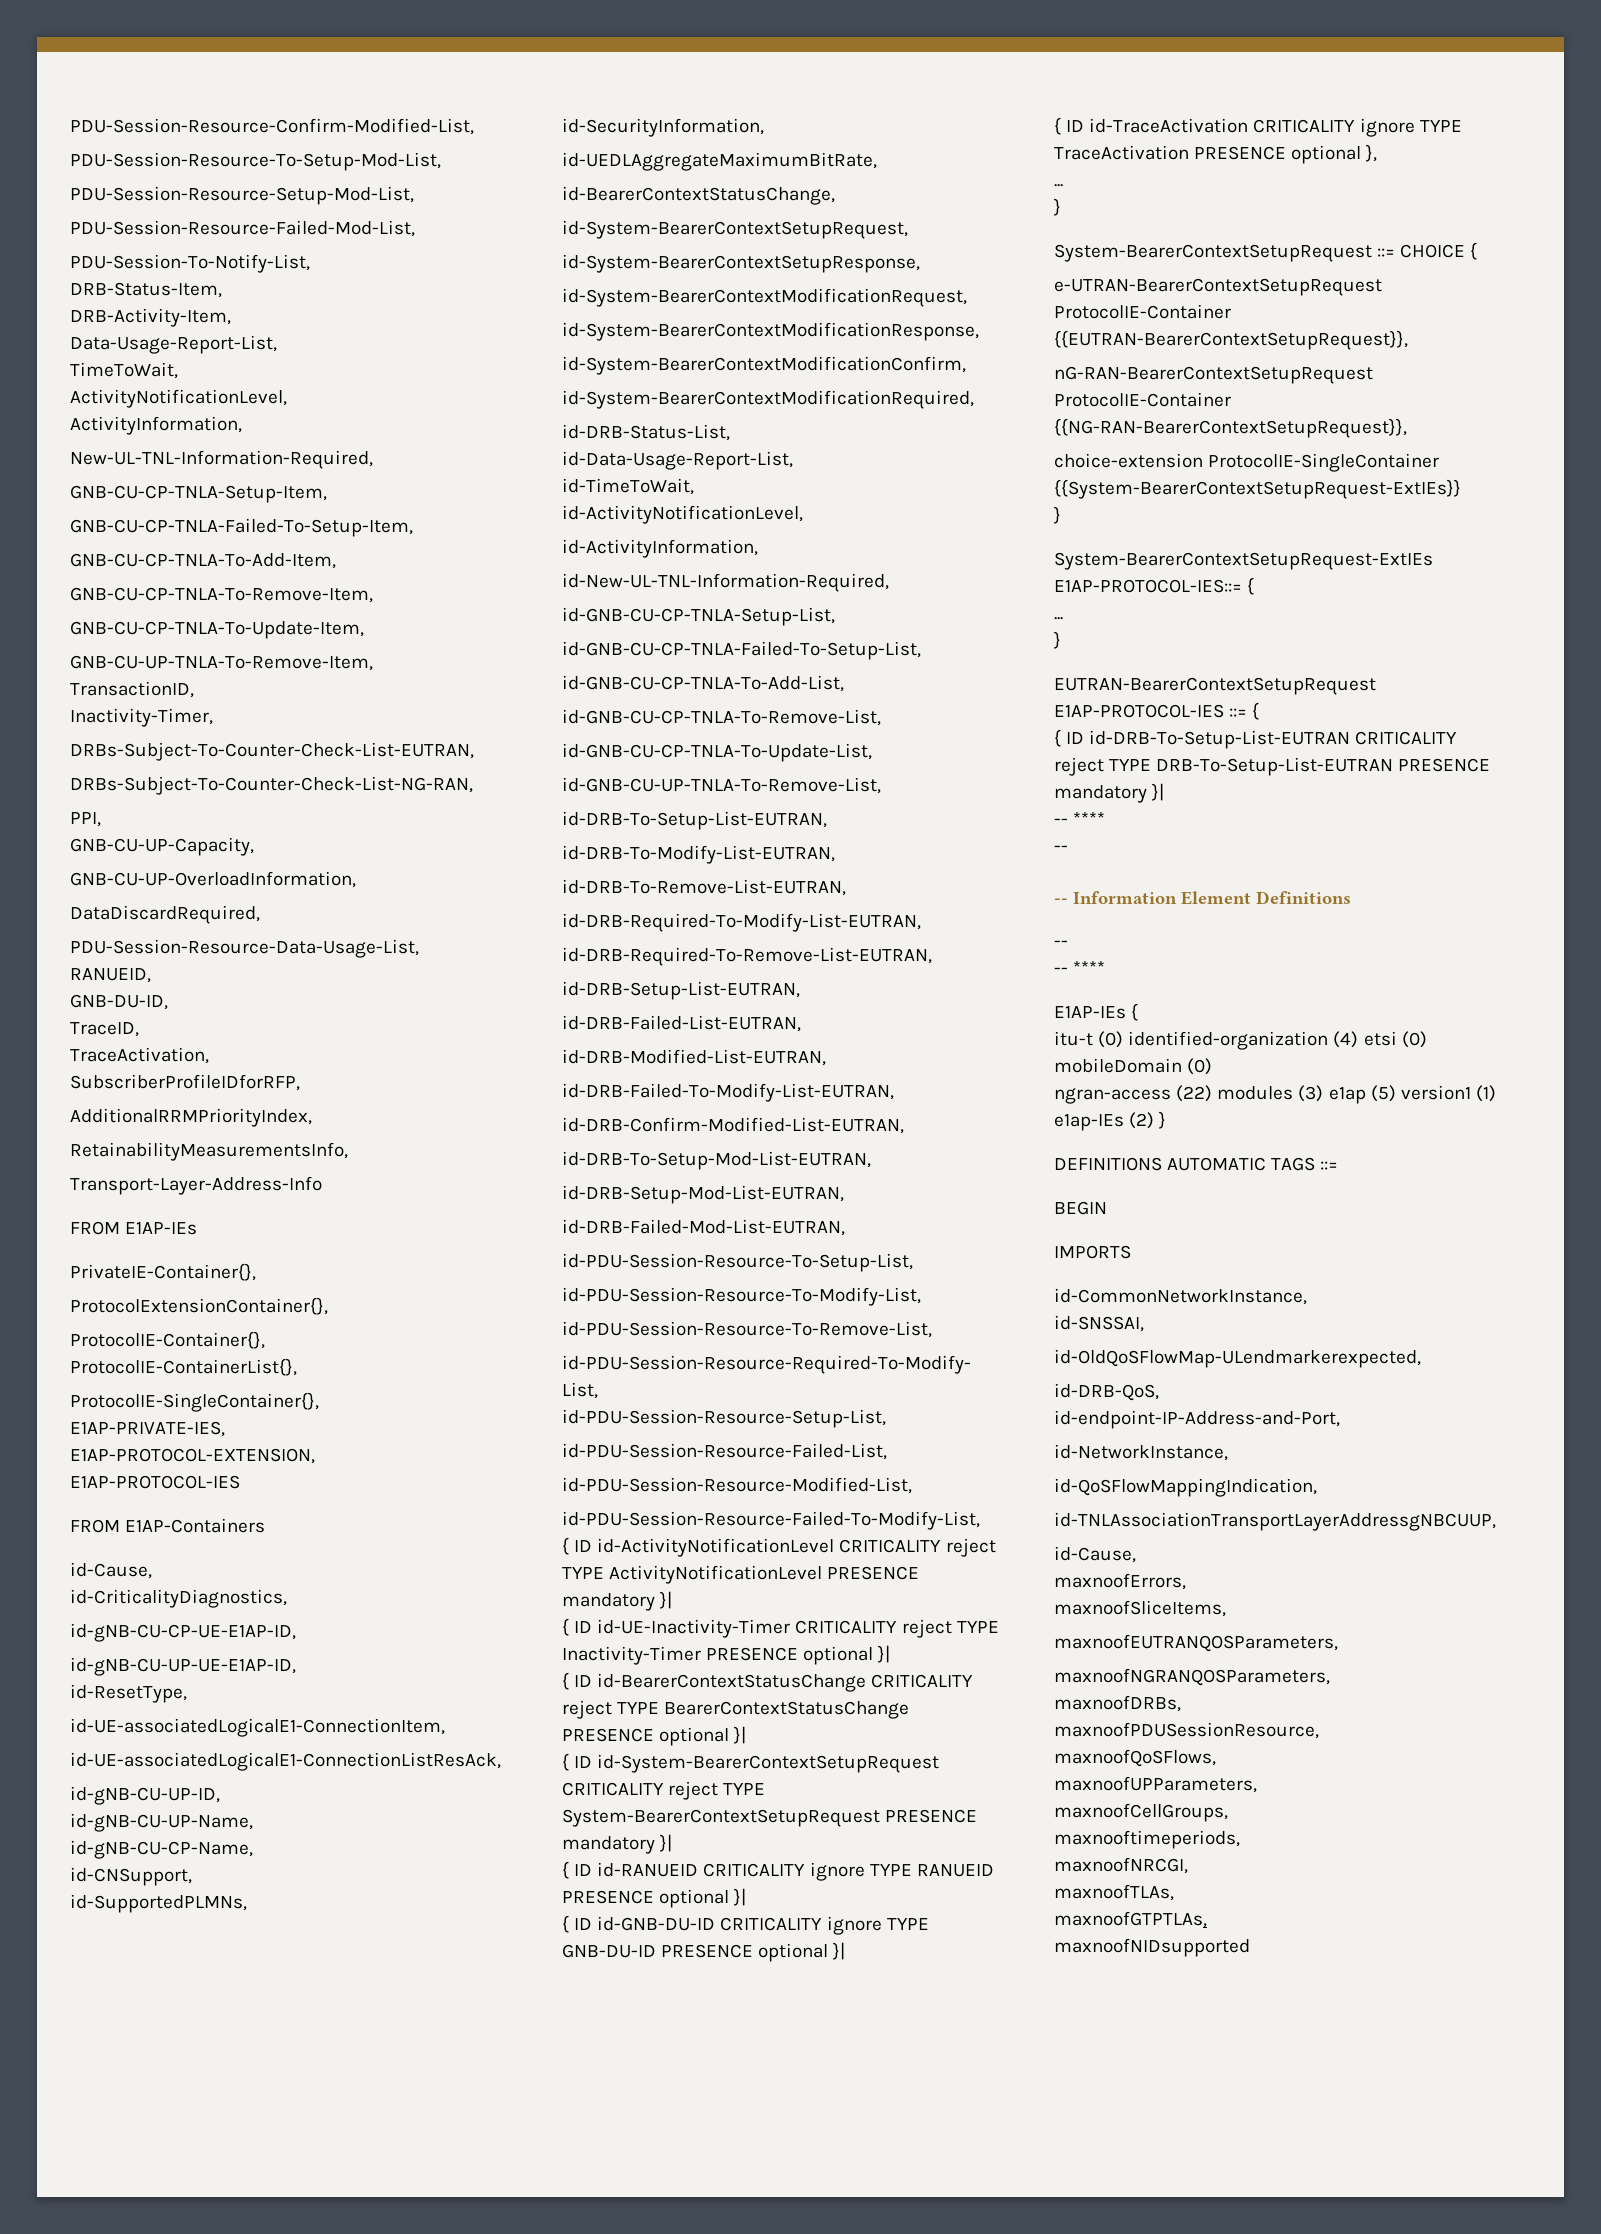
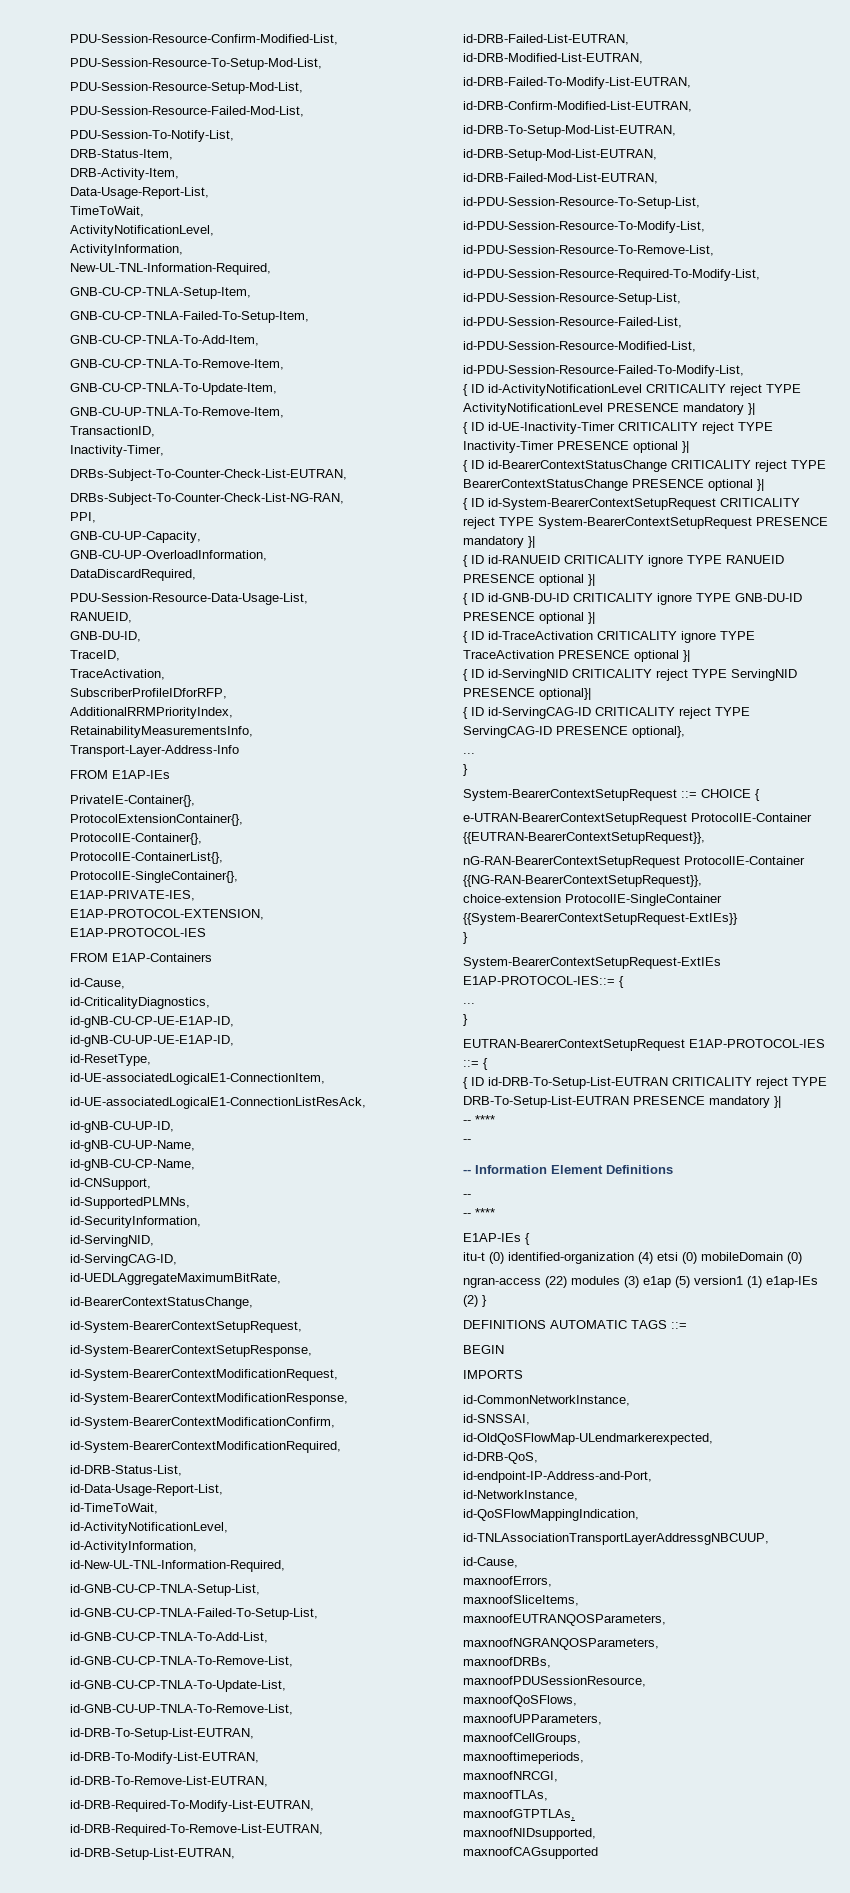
+ id-ServingNID,
+ id-ServingCAG-ID,
- { ID id-TraceActivation CRITICALITY ignore TYPE TraceActivation PRESENCE optional },
+ { ID id-TraceActivation CRITICALITY ignore TYPE TraceActivation PRESENCE optional }|
+ { ID id-ServingNID CRITICALITY reject TYPE ServingNID PRESENCE optional}|
+ { ID id-ServingCAG-ID CRITICALITY reject TYPE ServingCAG-ID PRESENCE optional},
- maxnoofNIDsupported
+ maxnoofNIDsupported,
+ maxnoofCAGsupported

